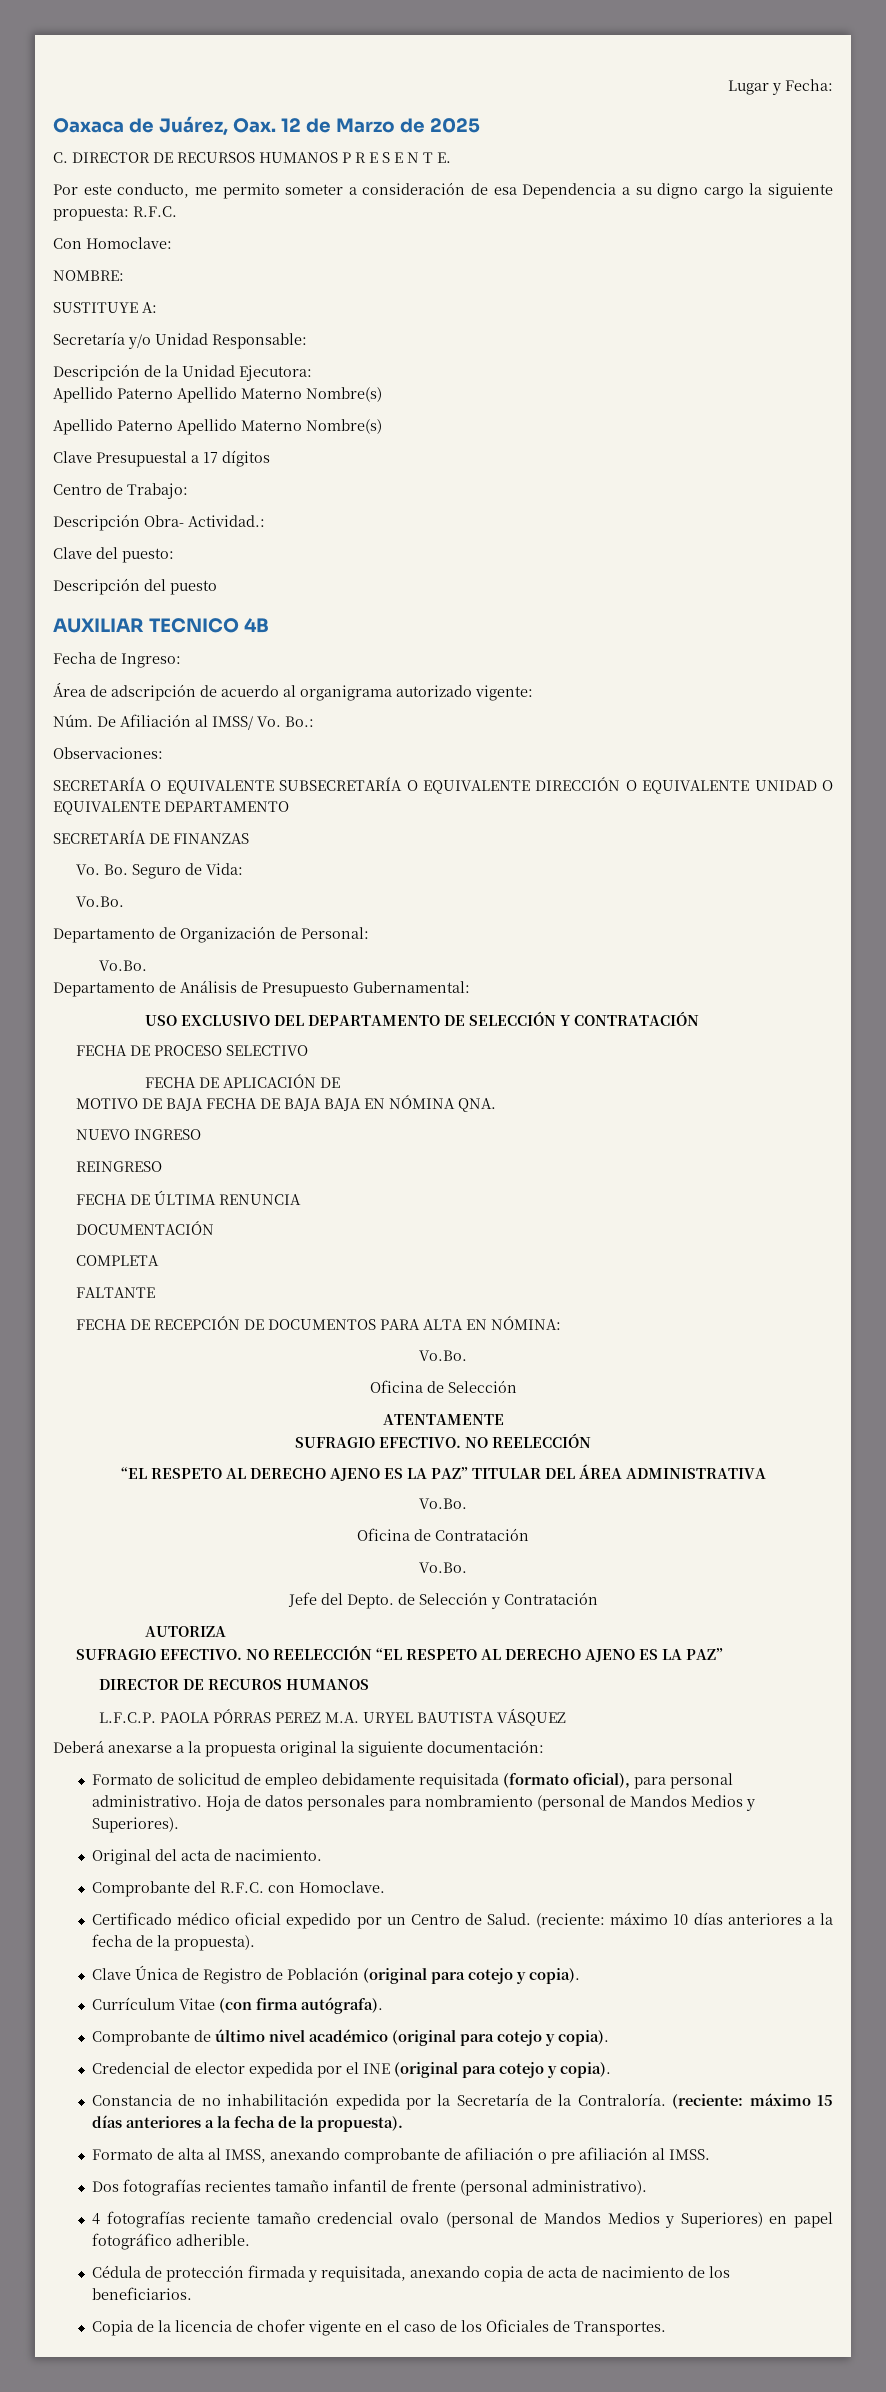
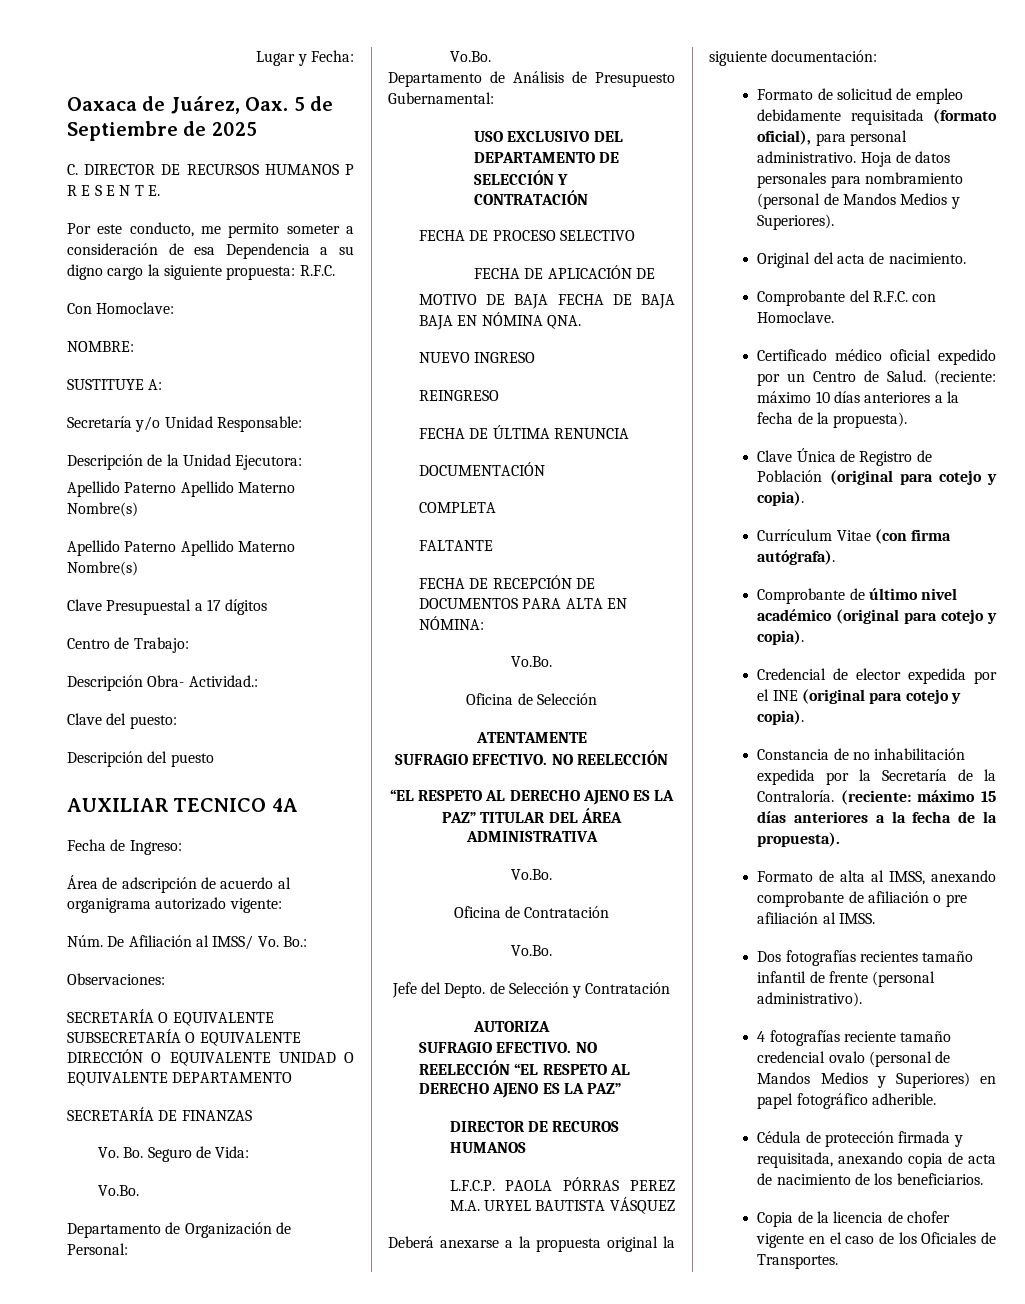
- Oaxaca de Juárez, Oax. 12 de Marzo de 2025
+ Oaxaca de Juárez, Oax. 5 de Septiembre de 2025
- AUXILIAR TECNICO 4B
+ AUXILIAR TECNICO 4A

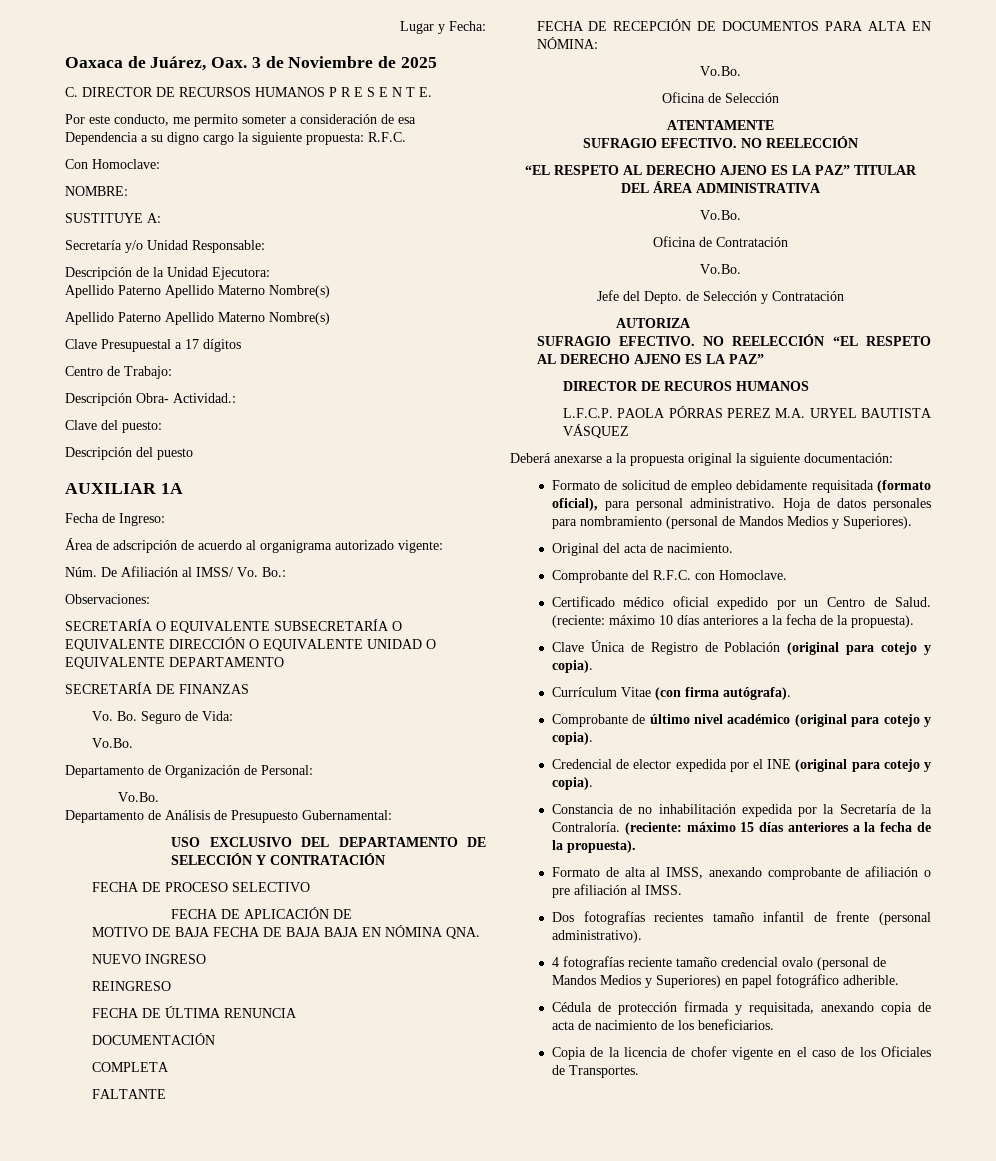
- Oaxaca de Juárez, Oax. 5 de Septiembre de 2025
+ Oaxaca de Juárez, Oax. 3 de Noviembre de 2025
- AUXILIAR TECNICO 4A
+ AUXILIAR 1A

